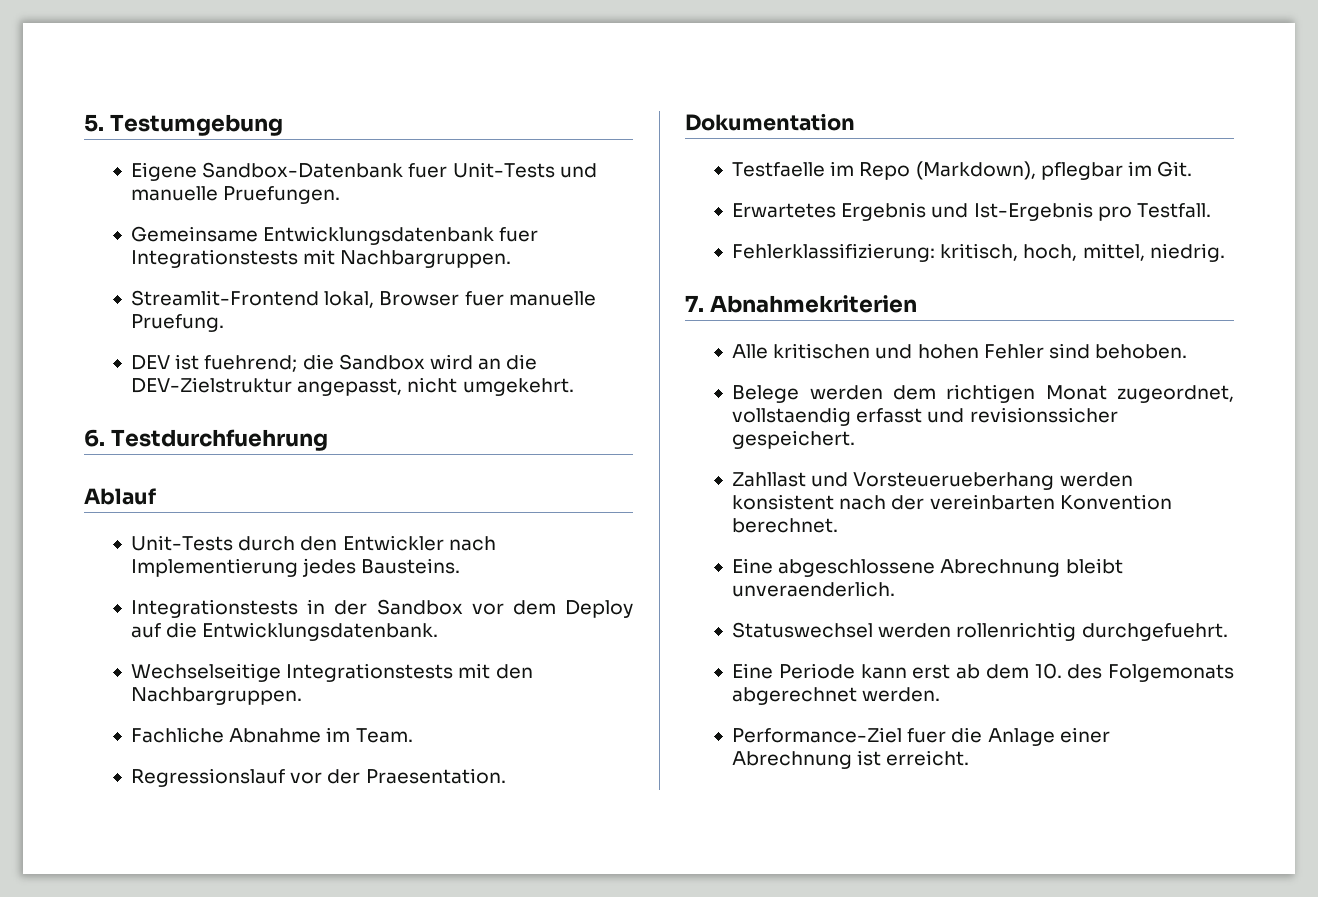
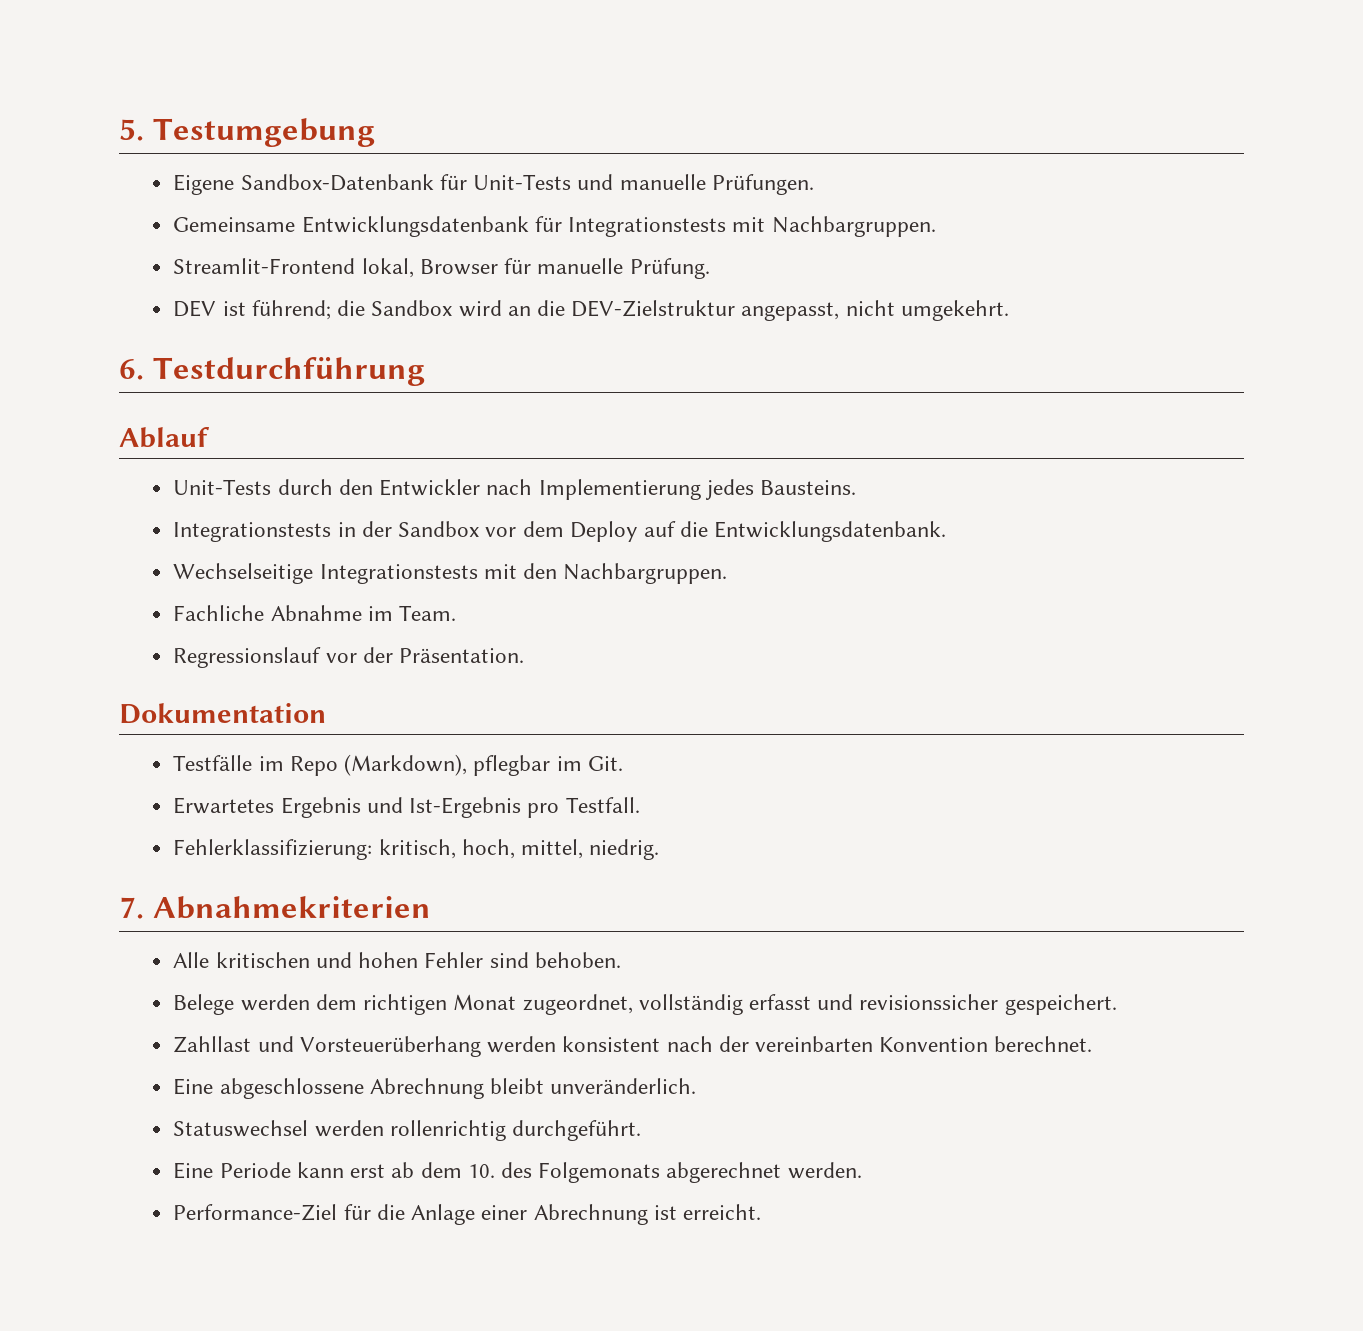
- Eigene Sandbox-Datenbank fuer Unit-Tests und manuelle Pruefungen.
+ Eigene Sandbox-Datenbank für Unit-Tests und manuelle Prüfungen.
- Gemeinsame Entwicklungsdatenbank fuer Integrationstests mit Nachbargruppen.
+ Gemeinsame Entwicklungsdatenbank für Integrationstests mit Nachbargruppen.
- Streamlit-Frontend lokal, Browser fuer manuelle Pruefung.
+ Streamlit-Frontend lokal, Browser für manuelle Prüfung.
- DEV ist fuehrend; die Sandbox wird an die DEV-Zielstruktur angepasst, nicht umgekehrt.
+ DEV ist führend; die Sandbox wird an die DEV-Zielstruktur angepasst, nicht umgekehrt.
- 6. Testdurchfuehrung
+ 6. Testdurchführung
- Regressionslauf vor der Praesentation.
+ Regressionslauf vor der Präsentation.
- Testfaelle im Repo (Markdown), pflegbar im Git.
+ Testfälle im Repo (Markdown), pflegbar im Git.
- Belege werden dem richtigen Monat zugeordnet, vollstaendig erfasst und revisionssicher gespeichert.
+ Belege werden dem richtigen Monat zugeordnet, vollständig erfasst und revisionssicher gespeichert.
- Zahllast und Vorsteuerueberhang werden konsistent nach der vereinbarten Konvention berechnet.
+ Zahllast und Vorsteuerüberhang werden konsistent nach der vereinbarten Konvention berechnet.
- Eine abgeschlossene Abrechnung bleibt unveraenderlich.
+ Eine abgeschlossene Abrechnung bleibt unveränderlich.
- Statuswechsel werden rollenrichtig durchgefuehrt.
+ Statuswechsel werden rollenrichtig durchgeführt.
- Performance-Ziel fuer die Anlage einer Abrechnung ist erreicht.
+ Performance-Ziel für die Anlage einer Abrechnung ist erreicht.

